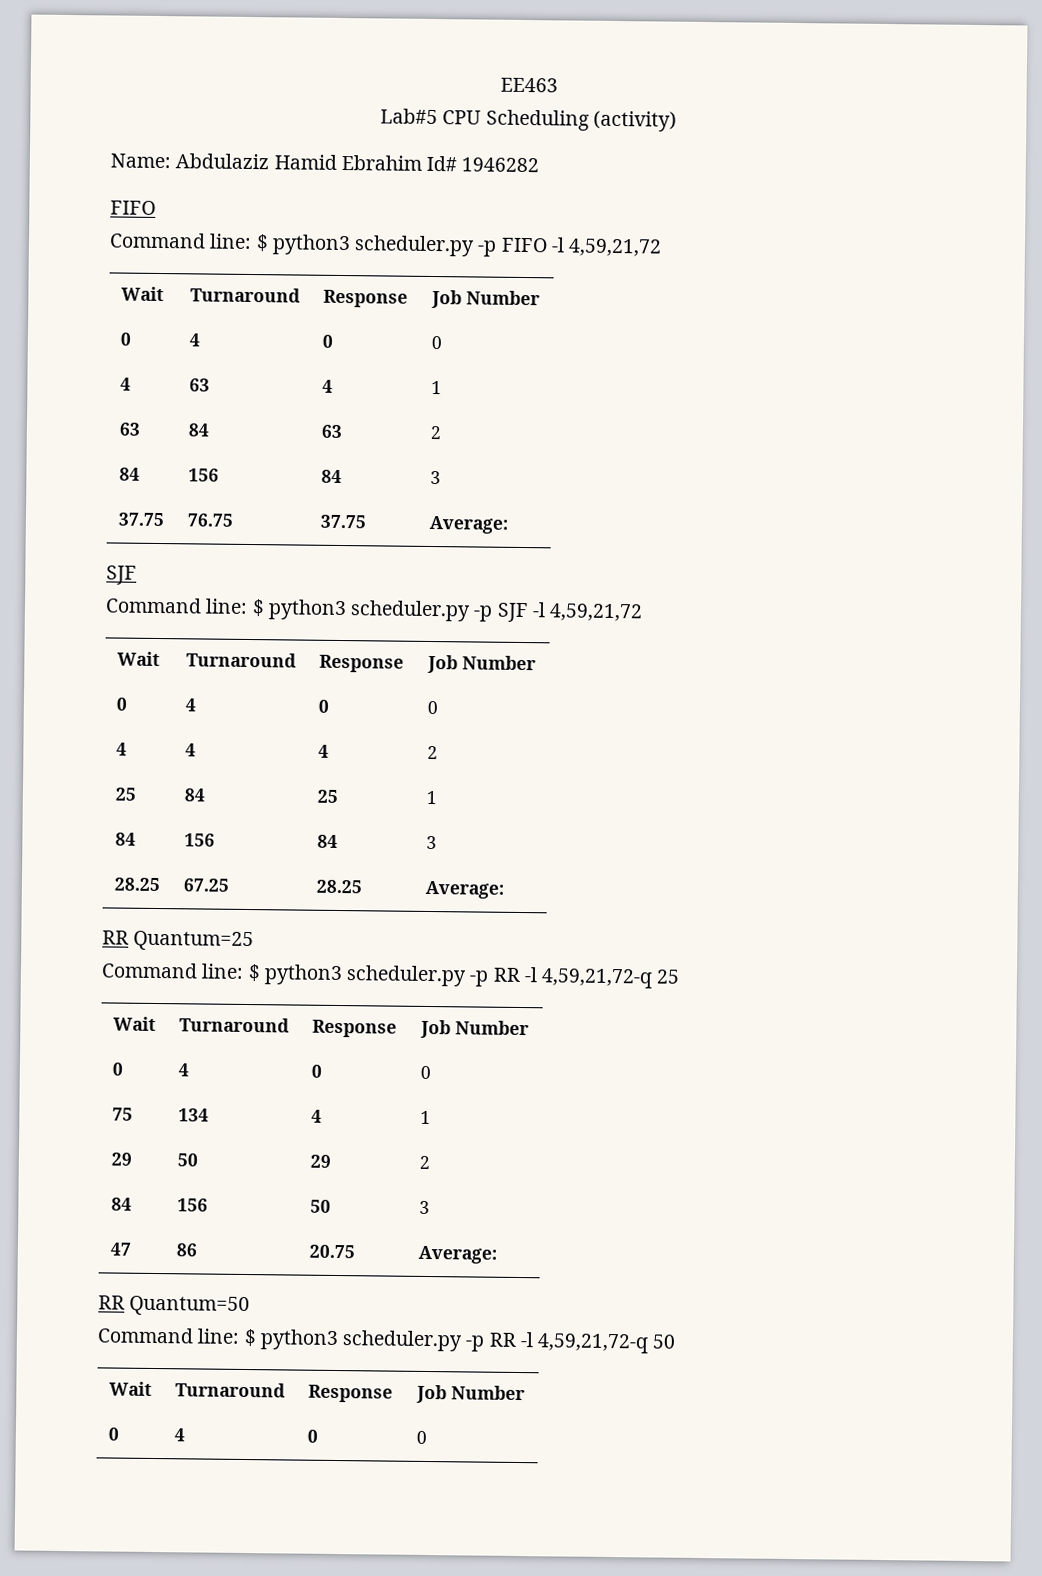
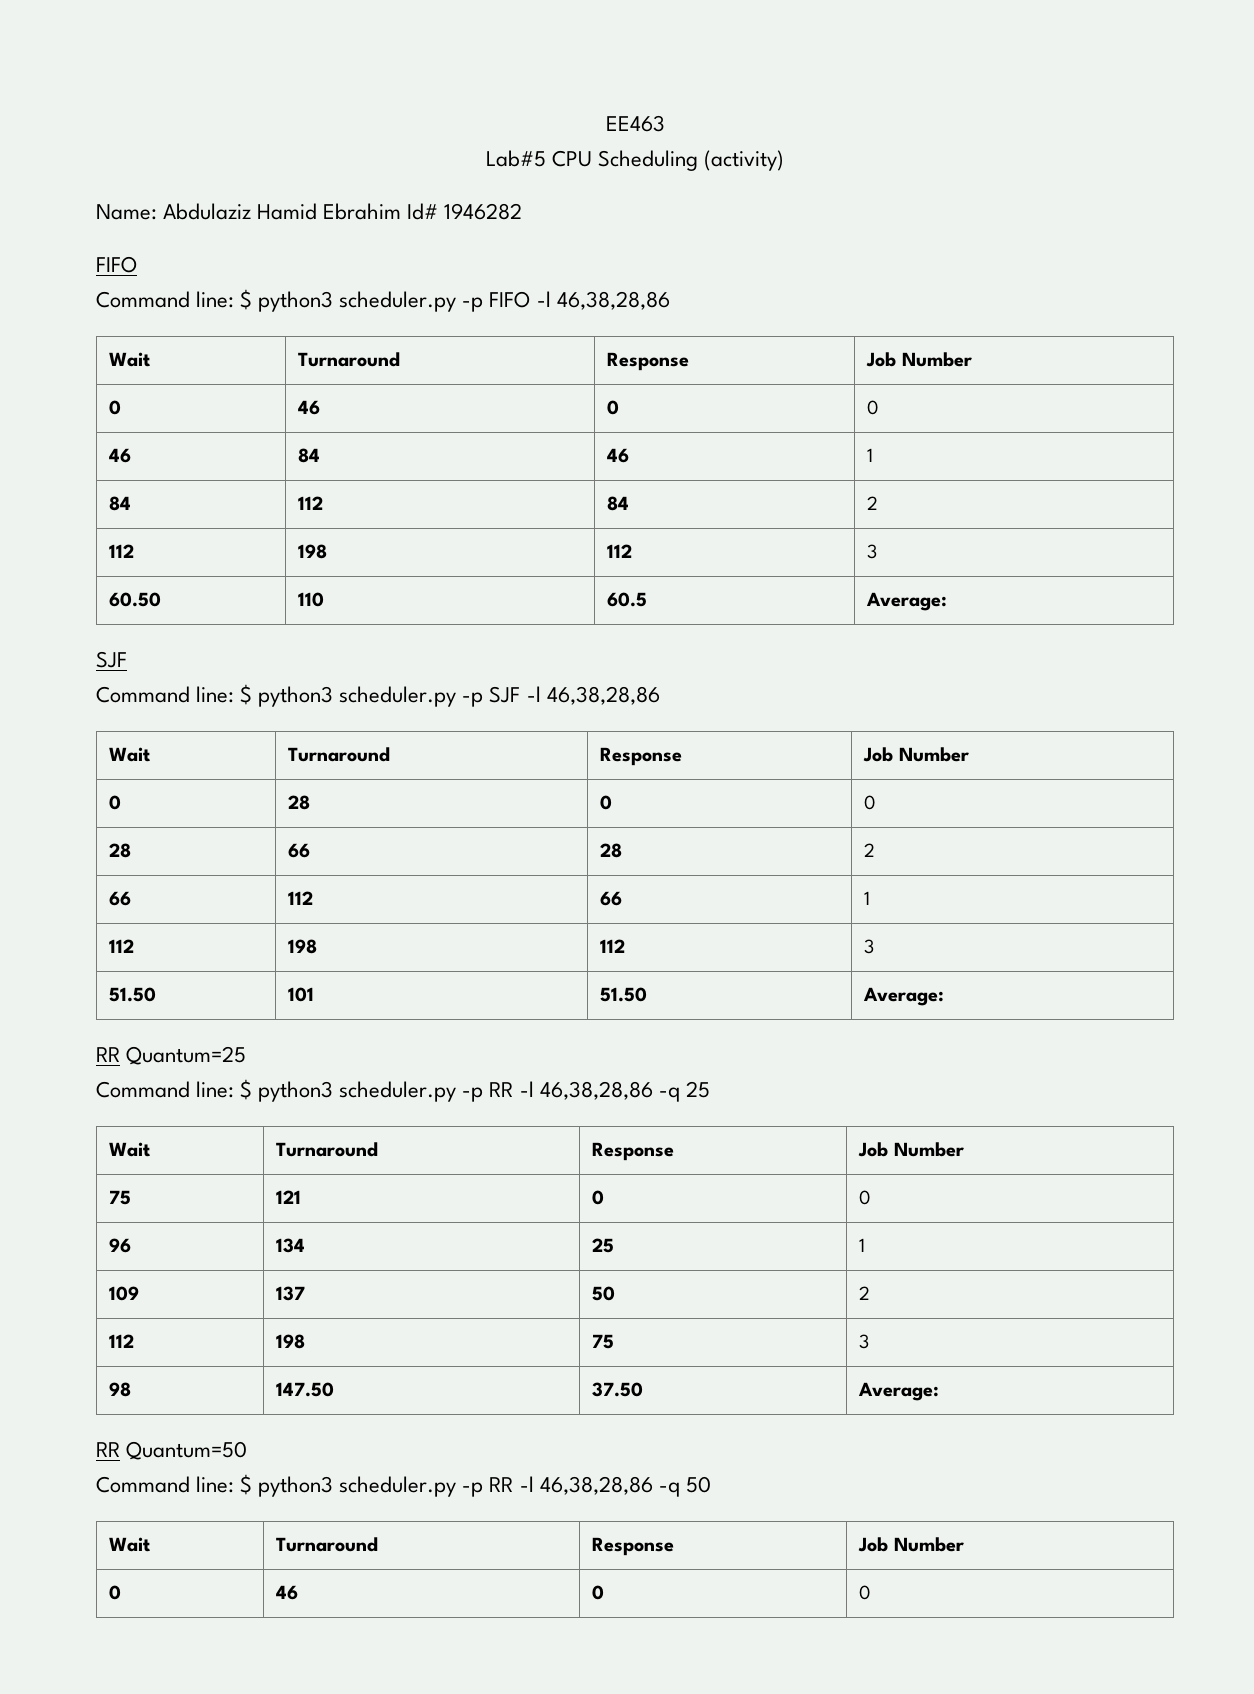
- Command line: $ python3 scheduler.py -p FIFO -l 4,59,21,72
+ Command line: $ python3 scheduler.py -p FIFO -l 46,38,28,86
  Wait | Turnaround | Response | Job Number
- 0 | 4 | 0 | 0
- 4 | 63 | 4 | 1
- 63 | 84 | 63 | 2
- 84 | 156 | 84 | 3
- 37.75 | 76.75 | 37.75 | Average:
+ 0 | 46 | 0 | 0
+ 46 | 84 | 46 | 1
+ 84 | 112 | 84 | 2
+ 112 | 198 | 112 | 3
+ 60.50 | 110 | 60.5 | Average:
- Command line: $ python3 scheduler.py -p SJF -l 4,59,21,72
+ Command line: $ python3 scheduler.py -p SJF -l 46,38,28,86
  Wait | Turnaround | Response | Job Number
- 0 | 4 | 0 | 0
- 4 | 4 | 4 | 2
- 25 | 84 | 25 | 1
- 84 | 156 | 84 | 3
- 28.25 | 67.25 | 28.25 | Average:
+ 0 | 28 | 0 | 0
+ 28 | 66 | 28 | 2
+ 66 | 112 | 66 | 1
+ 112 | 198 | 112 | 3
+ 51.50 | 101 | 51.50 | Average:
- Command line: $ python3 scheduler.py -p RR -l 4,59,21,72-q 25
+ Command line: $ python3 scheduler.py -p RR -l 46,38,28,86 -q 25
  Wait | Turnaround | Response | Job Number
- 0 | 4 | 0 | 0
- 75 | 134 | 4 | 1
- 29 | 50 | 29 | 2
- 84 | 156 | 50 | 3
- 47 | 86 | 20.75 | Average:
+ 75 | 121 | 0 | 0
+ 96 | 134 | 25 | 1
+ 109 | 137 | 50 | 2
+ 112 | 198 | 75 | 3
+ 98 | 147.50 | 37.50 | Average:
- Command line: $ python3 scheduler.py -p RR -l 4,59,21,72-q 50
+ Command line: $ python3 scheduler.py -p RR -l 46,38,28,86 -q 50
  Wait | Turnaround | Response | Job Number
- 0 | 4 | 0 | 0
+ 0 | 46 | 0 | 0

